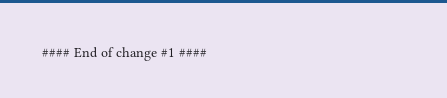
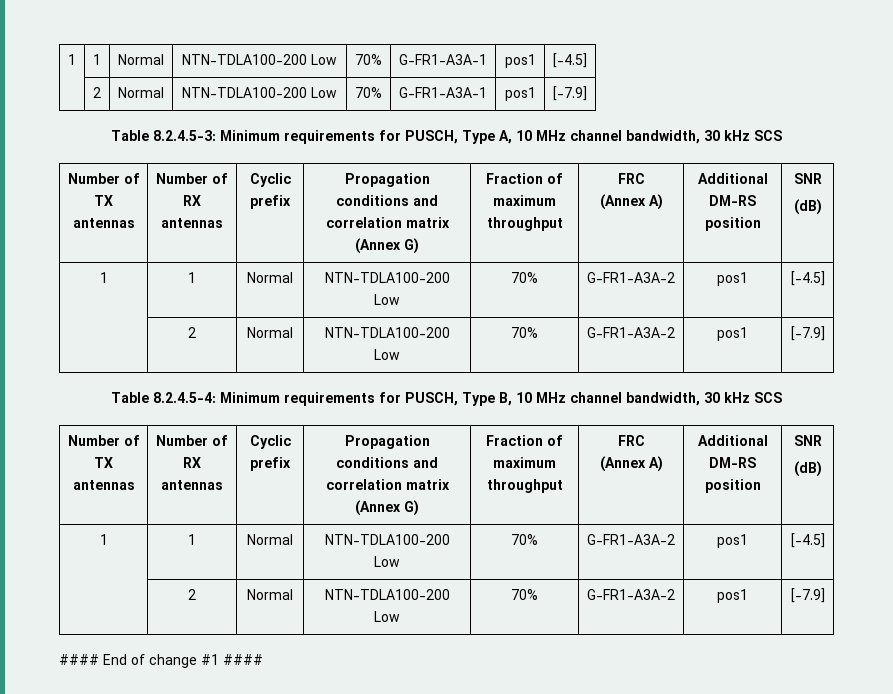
+ 1 | 1 | Normal | NTN-TDLA100-200 Low | 70% | G-FR1-A3A-1 | pos1 | [-4.5]
+ | 2 | Normal | NTN-TDLA100-200 Low | 70% | G-FR1-A3A-1 | pos1 | [-7.9]
+ Table 8.2.4.5-3: Minimum requirements for PUSCH, Type A, 10 MHz channel bandwidth, 30 kHz SCS
+ Number of TX antennas | Number of RX antennas | Cyclic prefix | Propagation conditions and correlation matrix (Annex G) | Fraction of maximum throughput | FRC
+ (Annex A) | Additional DM-RS position | SNR
+ (dB)
+ 1 | 1 | Normal | NTN-TDLA100-200 Low | 70% | G-FR1-A3A-2 | pos1 | [-4.5]
+ | 2 | Normal | NTN-TDLA100-200 Low | 70% | G-FR1-A3A-2 | pos1 | [-7.9]
+ Table 8.2.4.5-4: Minimum requirements for PUSCH, Type B, 10 MHz channel bandwidth, 30 kHz SCS
+ Number of TX antennas | Number of RX antennas | Cyclic prefix | Propagation conditions and correlation matrix (Annex G) | Fraction of maximum throughput | FRC
+ (Annex A) | Additional DM-RS position | SNR
+ (dB)
+ 1 | 1 | Normal | NTN-TDLA100-200 Low | 70% | G-FR1-A3A-2 | pos1 | [-4.5]
+ | 2 | Normal | NTN-TDLA100-200 Low | 70% | G-FR1-A3A-2 | pos1 | [-7.9]

